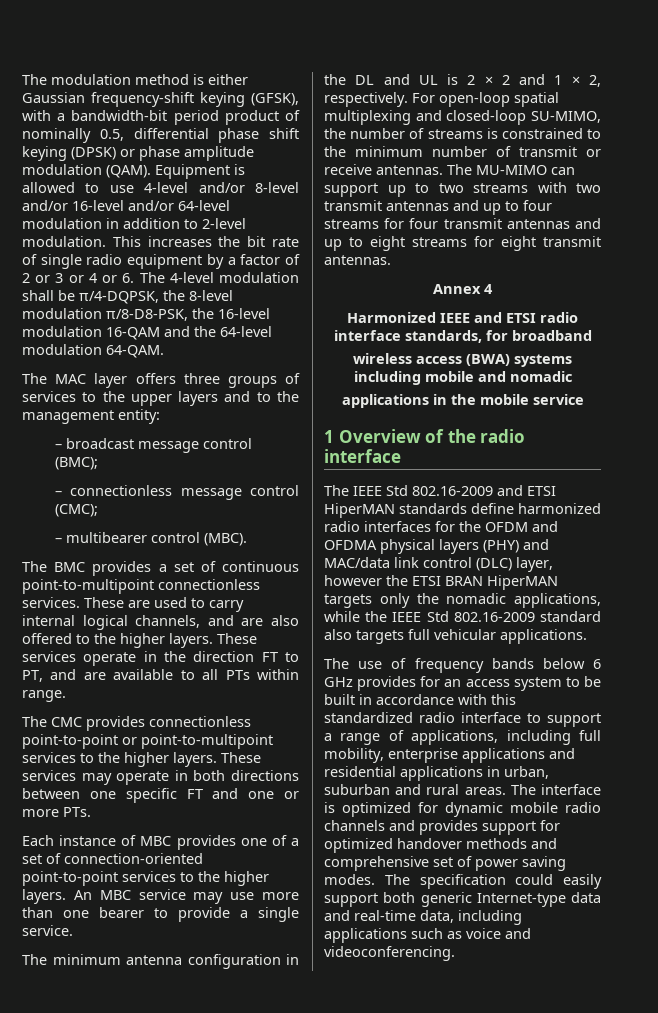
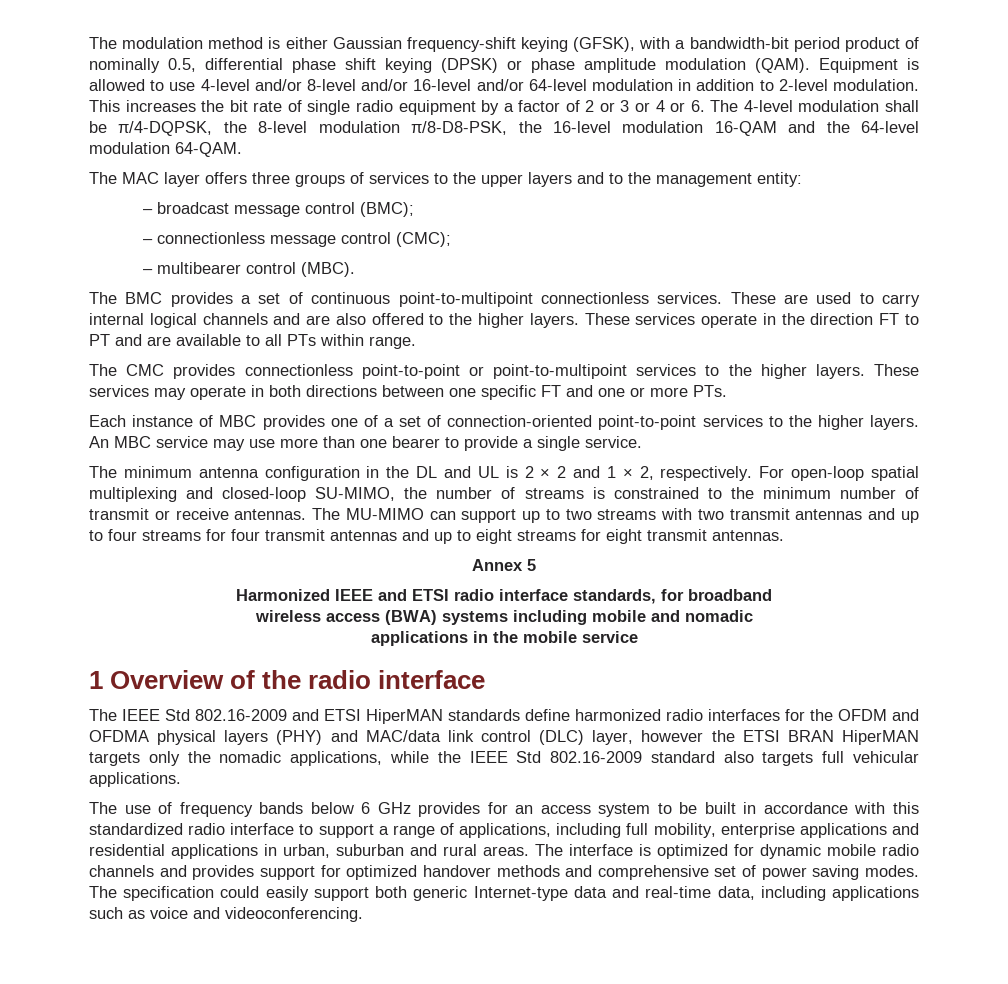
- These are used to carry internal logical channels, and are also offered to the higher layers.
+ These are used to carry internal logical channels and are also offered to the higher layers.
- These services operate in the direction FT to PT, and are available to all PTs within range.
+ These services operate in the direction FT to PT and are available to all PTs within range.
- Annex 4
+ Annex 5

